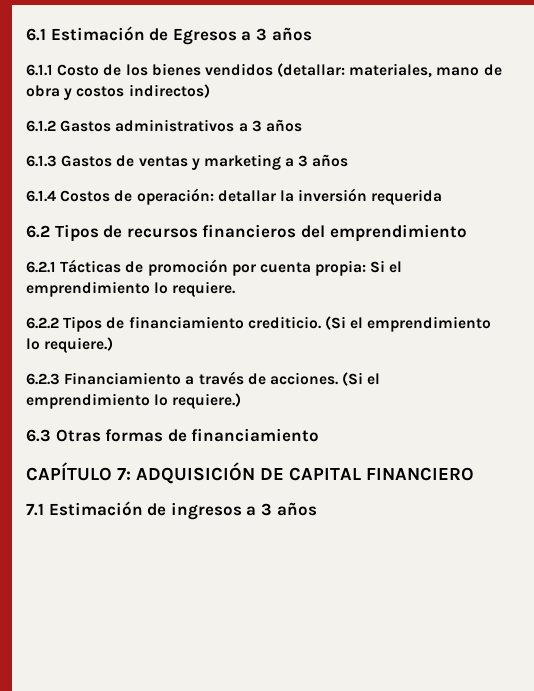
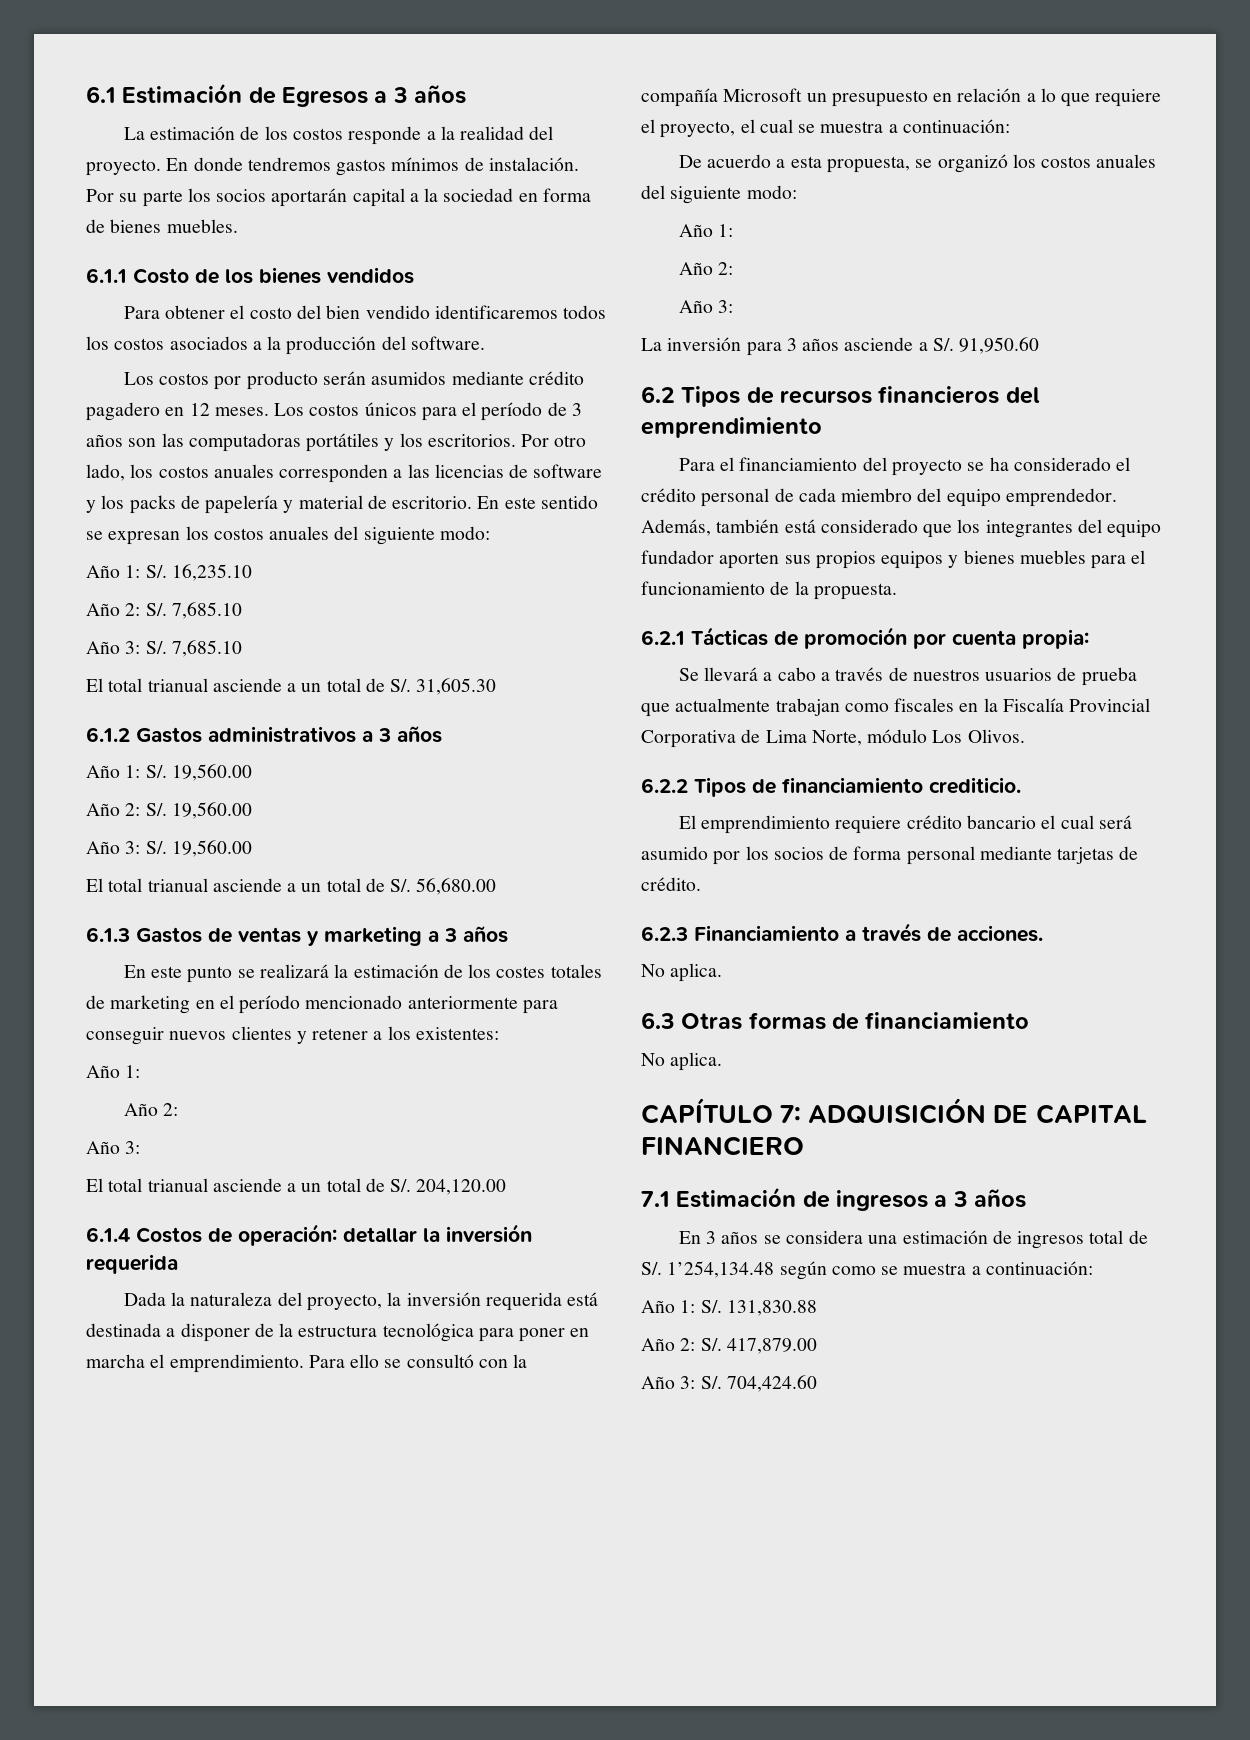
+ La estimación de los costos responde a la realidad del proyecto. En donde tendremos gastos mínimos de instalación. Por su parte los socios aportarán capital a la sociedad en forma de bienes muebles.
- 6.1.1 Costo de los bienes vendidos (detallar: materiales, mano de obra y costos indirectos)
+ 6.1.1 Costo de los bienes vendidos
+ Para obtener el costo del bien vendido identificaremos todos los costos asociados a la producción del software.
+ Los costos por producto serán asumidos mediante crédito pagadero en 12 meses. Los costos únicos para el período de 3 años son las computadoras portátiles y los escritorios. Por otro lado, los costos anuales corresponden a las licencias de software y los packs de papelería y material de escritorio. En este sentido se expresan los costos anuales del siguiente modo:
+ Año 1: S/. 16,235.10
+ Año 2: S/. 7,685.10
+ Año 3: S/. 7,685.10
+ El total trianual asciende a un total de S/. 31,605.30
+ Año 1: S/. 19,560.00
+ Año 2: S/. 19,560.00
+ Año 3: S/. 19,560.00
+ El total trianual asciende a un total de S/. 56,680.00
+ En este punto se realizará la estimación de los costes totales de marketing en el período mencionado anteriormente para conseguir nuevos clientes y retener a los existentes:
+ Año 1:
+ Año 2:
+ Año 3:
+ El total trianual asciende a un total de S/. 204,120.00
+ Dada la naturaleza del proyecto, la inversión requerida está destinada a disponer de la estructura tecnológica para poner en marcha el emprendimiento. Para ello se consultó con la compañía Microsoft un presupuesto en relación a lo que requiere el proyecto, el cual se muestra a continuación:
+ De acuerdo a esta propuesta, se organizó los costos anuales del siguiente modo:
+ Año 1:
+ Año 2:
+ Año 3:
+ La inversión para 3 años asciende a S/. 91,950.60
+ Para el financiamiento del proyecto se ha considerado el crédito personal de cada miembro del equipo emprendedor. Además, también está considerado que los integrantes del equipo fundador aporten sus propios equipos y bienes muebles para el funcionamiento de la propuesta.
- 6.2.1 Tácticas de promoción por cuenta propia: Si el emprendimiento lo requiere.
+ 6.2.1 Tácticas de promoción por cuenta propia:
+ Se llevará a cabo a través de nuestros usuarios de prueba que actualmente trabajan como fiscales en la Fiscalía Provincial Corporativa de Lima Norte, módulo Los Olivos.
- 6.2.2 Tipos de financiamiento crediticio. (Si el emprendimiento lo requiere.)
+ 6.2.2 Tipos de financiamiento crediticio.
+ El emprendimiento requiere crédito bancario el cual será asumido por los socios de forma personal mediante tarjetas de crédito.
- 6.2.3 Financiamiento a través de acciones. (Si el emprendimiento lo requiere.)
+ 6.2.3 Financiamiento a través de acciones.
+ No aplica.
  6.3 Otras formas de financiamiento
+ No aplica.
+ En 3 años se considera una estimación de ingresos total de S/. 1’254,134.48 según como se muestra a continuación:
+ Año 1: S/. 131,830.88
+ Año 2: S/. 417,879.00
+ Año 3: S/. 704,424.60

